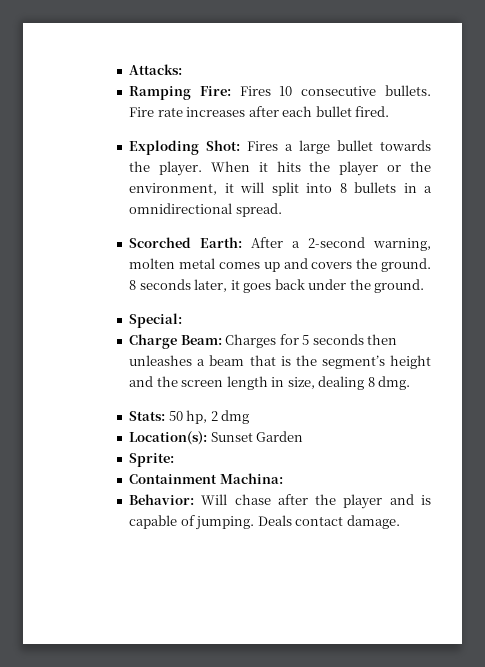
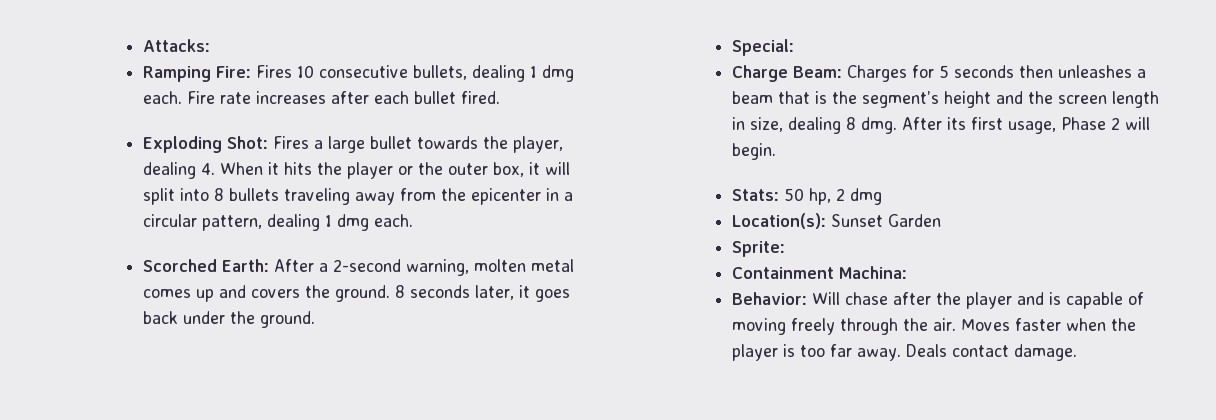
- Ramping Fire: Fires 10 consecutive bullets.
+ Ramping Fire: Fires 10 consecutive bullets, dealing 1 dmg each.
- Exploding Shot: Fires a large bullet towards the player. When it hits the player or the environment, it will split into 8 bullets in a omnidirectional spread.
+ Exploding Shot: Fires a large bullet towards the player, dealing 4. When it hits the player or the outer box, it will split into 8 bullets traveling away from the epicenter in a circular pattern, dealing 1 dmg each.
+ After its first usage, Phase 2 will begin.
- Behavior: Will chase after the player and is capable of jumping.
+ Behavior: Will chase after the player and is capable of moving freely through the air. Moves faster when the player is too far away.

